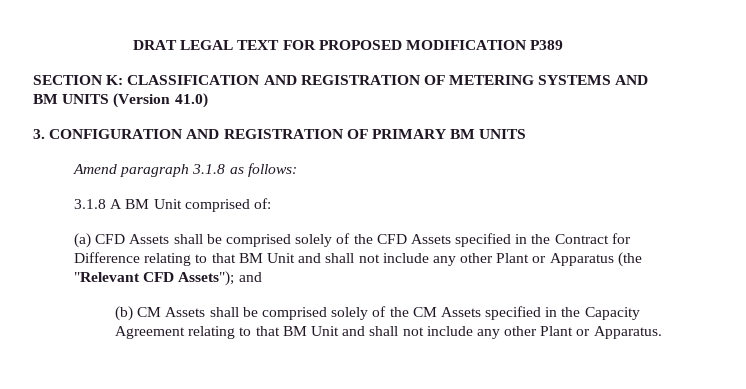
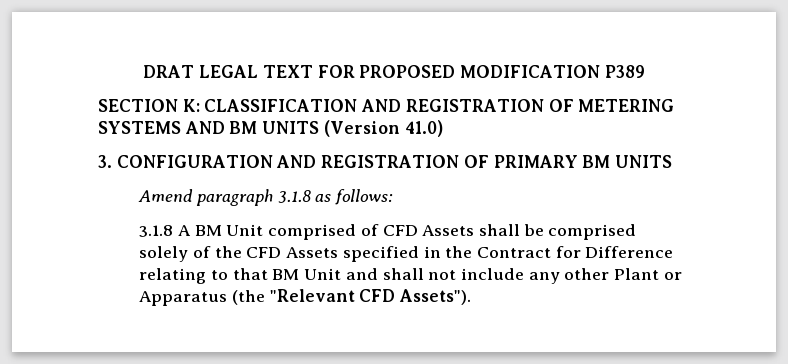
- 3.1.8 A BM Unit comprised of:
- (a) CFD Assets shall be comprised solely of the CFD Assets specified in the Contract for Difference relating to that BM Unit and shall not include any other Plant or Apparatus (the "Relevant CFD Assets"); and
- (b) CM Assets shall be comprised solely of the CM Assets specified in the Capacity Agreement relating to that BM Unit and shall not include any other Plant or Apparatus.
+ 3.1.8 A BM Unit comprised of CFD Assets shall be comprised solely of the CFD Assets specified in the Contract for Difference relating to that BM Unit and shall not include any other Plant or Apparatus (the "Relevant CFD Assets").

